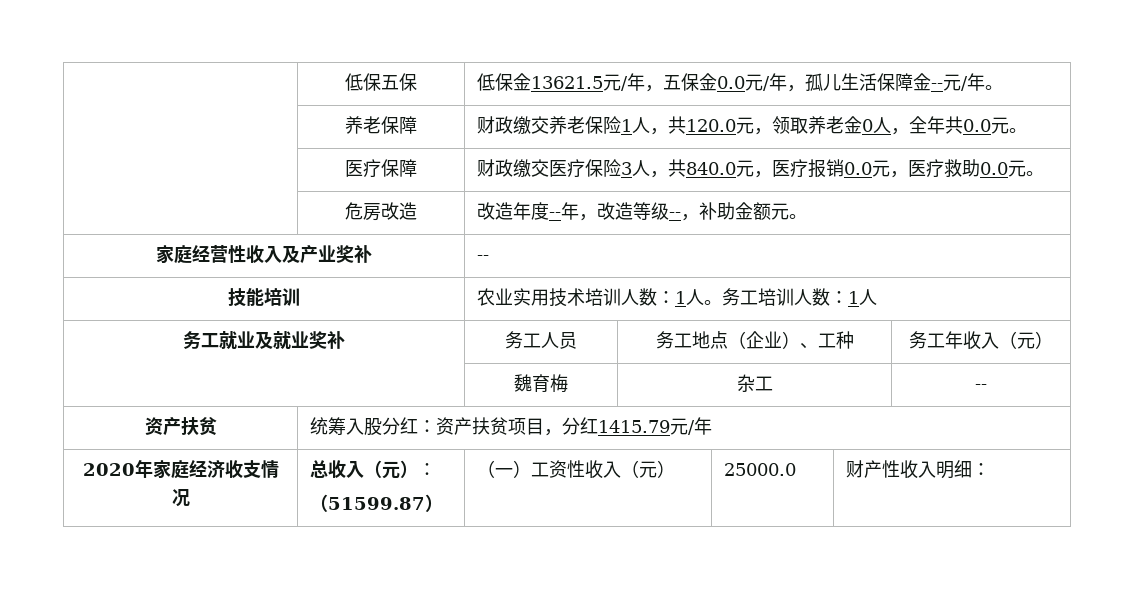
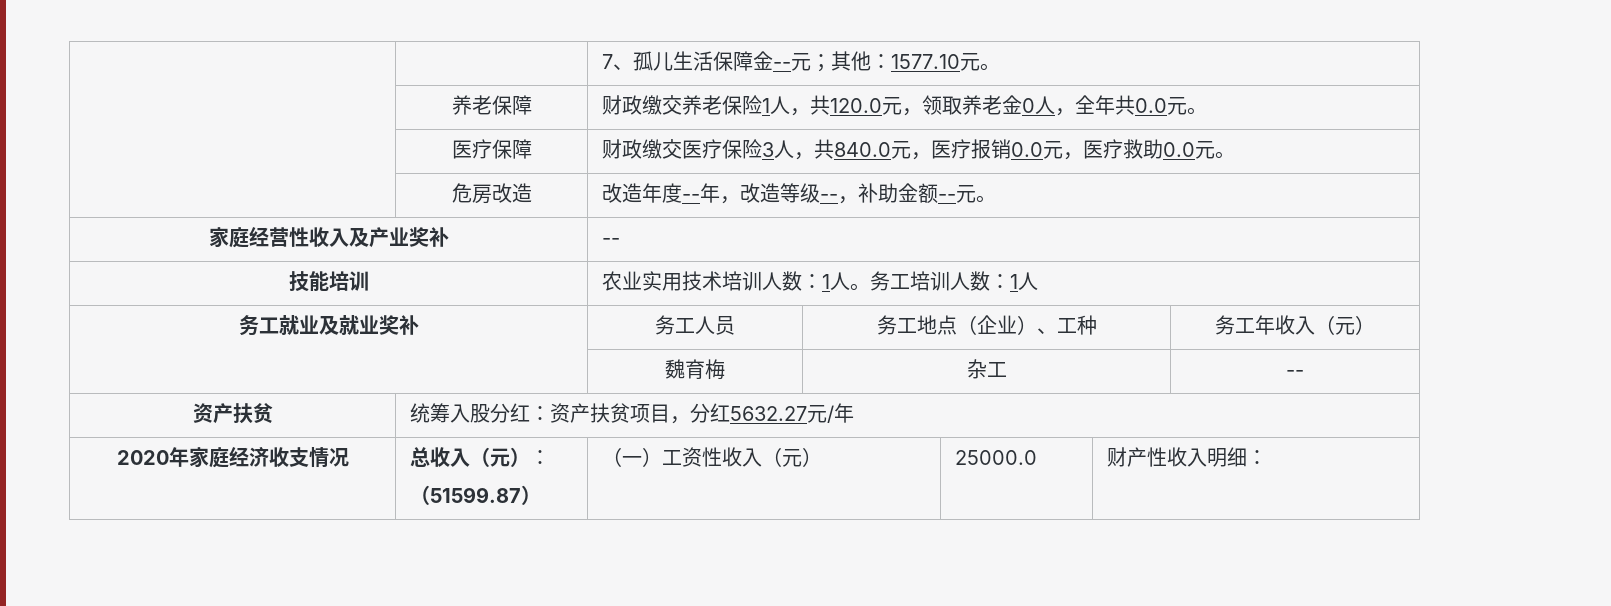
- | 低保五保 | 低保金13621.5元/年，五保金0.0元/年，孤儿生活保障金--元/年。
+ | | 7、孤儿生活保障金--元；其他：1577.10元。
- | 危房改造 | 改造年度--年，改造等级--，补助金额元。
+ | 危房改造 | 改造年度--年，改造等级--，补助金额--元。
- 资产扶贫 | 统筹入股分红：资产扶贫项目，分红1415.79元/年
+ 资产扶贫 | 统筹入股分红：资产扶贫项目，分红5632.27元/年

